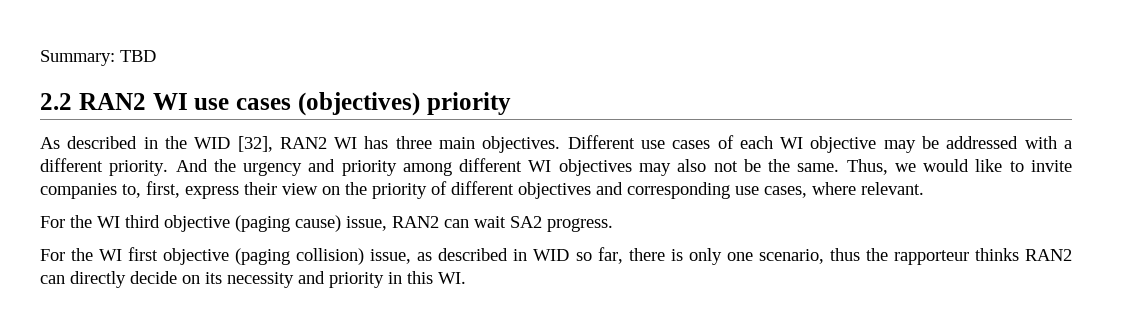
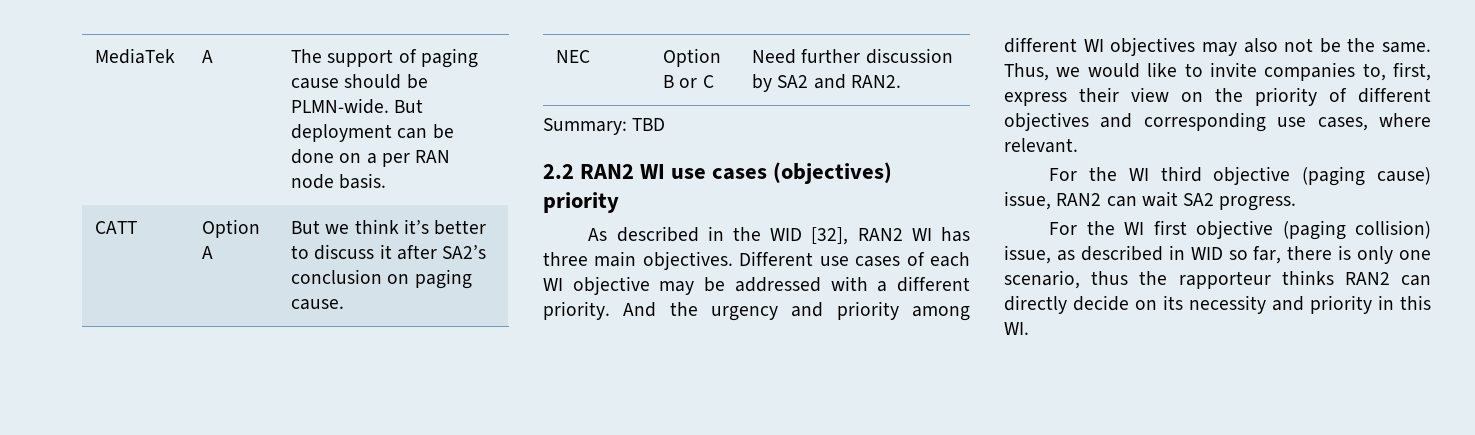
+ MediaTek | A | The support of paging cause should be PLMN-wide. But deployment can be done on a per RAN node basis.
+ CATT | Option A | But we think it’s better to discuss it after SA2’s conclusion on paging cause.
+ NEC | Option B or C | Need further discussion by SA2 and RAN2.

